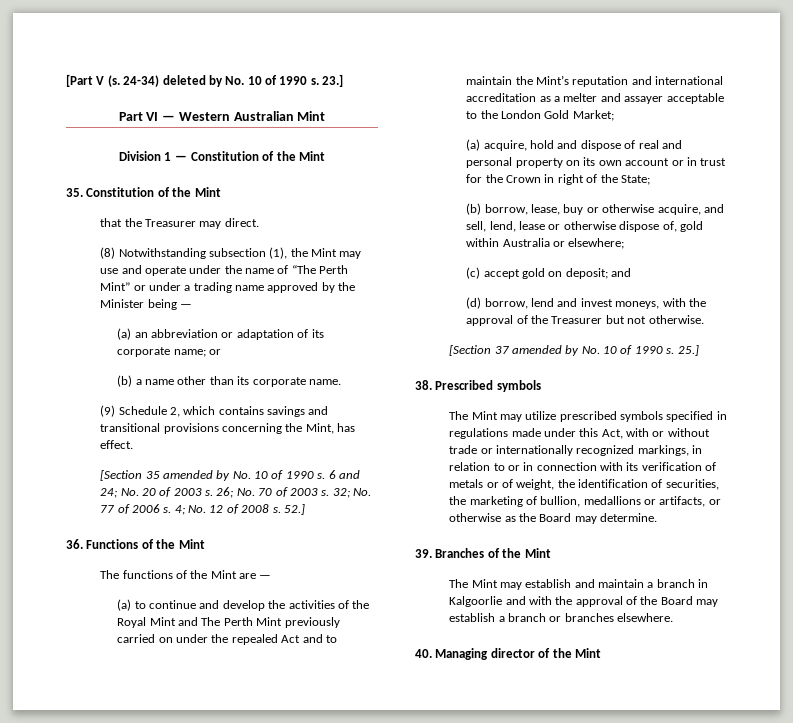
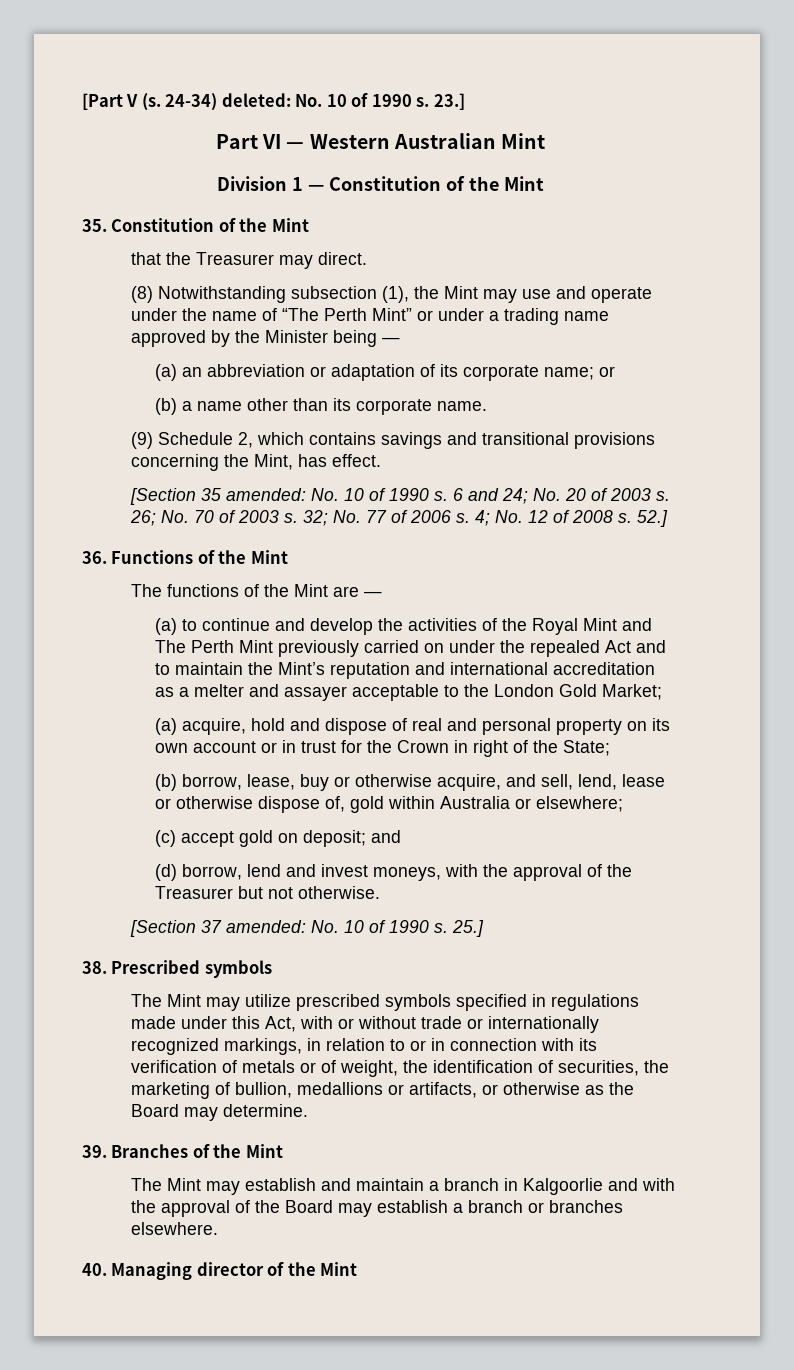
- 24-34) deleted by No. 10 of 1990 s.
+ 24-34) deleted: No. 10 of 1990 s.
- [Section 35 amended by No. 10 of 1990 s.
+ [Section 35 amended: No. 10 of 1990 s.
- [Section 37 amended by No. 10 of 1990 s.
+ [Section 37 amended: No. 10 of 1990 s.

